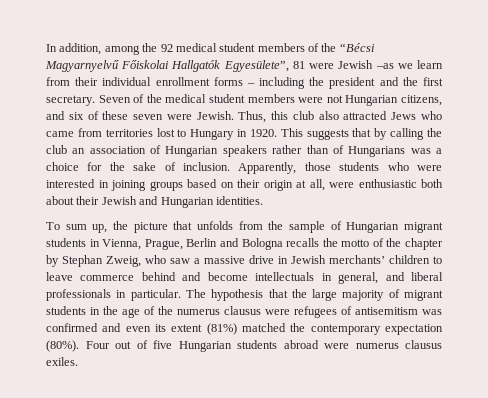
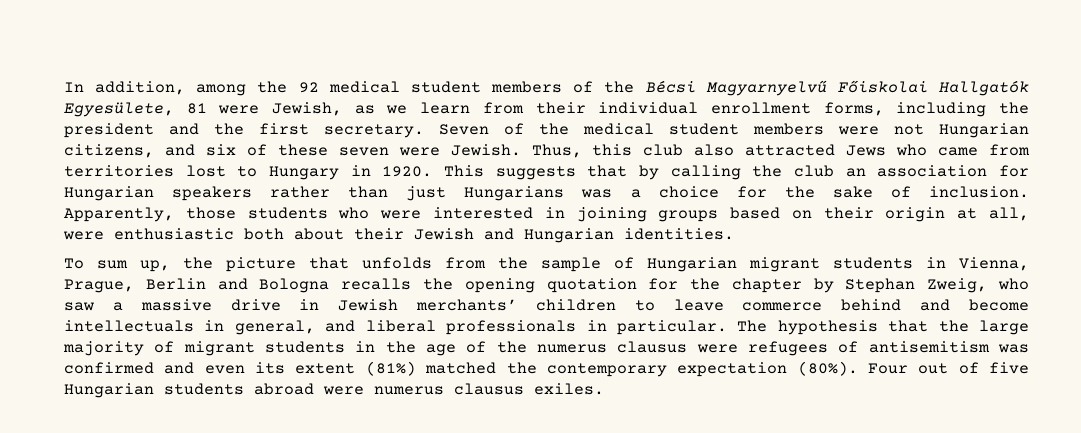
- In addition, among the 92 medical student members of the “Bécsi Magyarnyelvű Főiskolai Hallgatók Egyesülete”, 81 were Jewish –as we learn from their individual enrollment forms – including the president and the first secretary.
+ In addition, among the 92 medical student members of the Bécsi Magyarnyelvű Főiskolai Hallgatók Egyesülete, 81 were Jewish, as we learn from their individual enrollment forms, including the president and the first secretary.
- This suggests that by calling the club an association of Hungarian speakers rather than of Hungarians was a choice for the sake of inclusion.
+ This suggests that by calling the club an association for Hungarian speakers rather than just Hungarians was a choice for the sake of inclusion.
- To sum up, the picture that unfolds from the sample of Hungarian migrant students in Vienna, Prague, Berlin and Bologna recalls the motto of the chapter by Stephan Zweig, who saw a massive drive in Jewish merchants’ children to leave commerce behind and become intellectuals in general, and liberal professionals in particular.
+ To sum up, the picture that unfolds from the sample of Hungarian migrant students in Vienna, Prague, Berlin and Bologna recalls the opening quotation for the chapter by Stephan Zweig, who saw a massive drive in Jewish merchants’ children to leave commerce behind and become intellectuals in general, and liberal professionals in particular.

